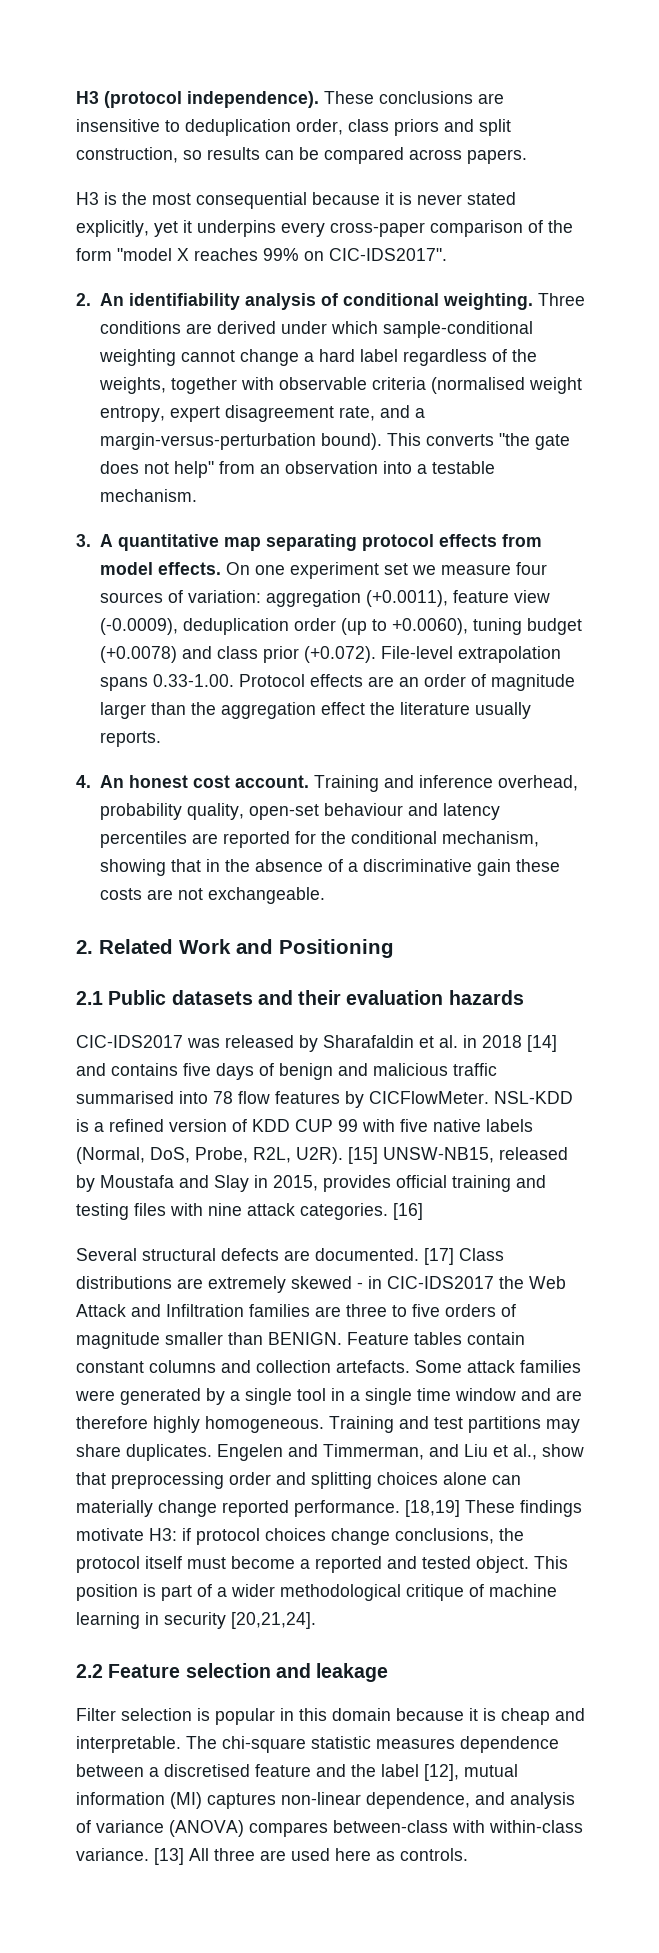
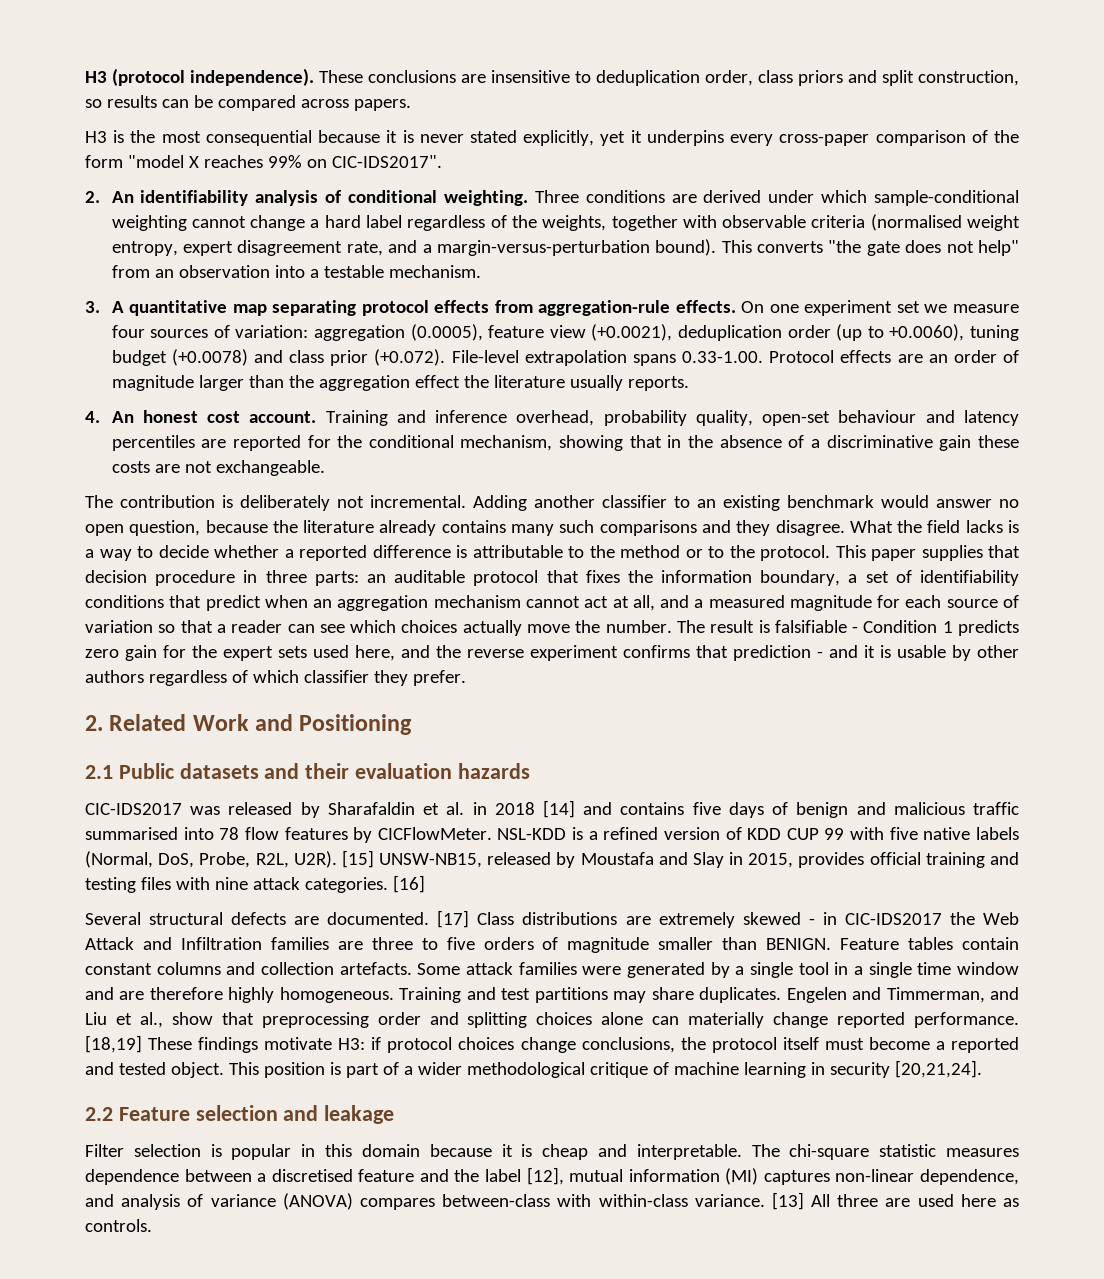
- 3. A quantitative map separating protocol effects from model effects.
+ 3. A quantitative map separating protocol effects from aggregation-rule effects.
- On one experiment set we measure four sources of variation: aggregation (+0.0011), feature view (-0.0009), deduplication order (up to +0.0060), tuning budget (+0.0078) and class prior (+0.072). File-level extrapolation spans 0.33-1.00. Protocol effects are an order of magnitude larger than the aggregation effect the literature usually reports.
+ On one experiment set we measure four sources of variation: aggregation (0.0005), feature view (+0.0021), deduplication order (up to +0.0060), tuning budget (+0.0078) and class prior (+0.072). File-level extrapolation spans 0.33-1.00. Protocol effects are an order of magnitude larger than the aggregation effect the literature usually reports.
+ The contribution is deliberately not incremental. Adding another classifier to an existing benchmark would answer no open question, because the literature already contains many such comparisons and they disagree. What the field lacks is a way to decide whether a reported difference is attributable to the method or to the protocol. This paper supplies that decision procedure in three parts: an auditable protocol that fixes the information boundary, a set of identifiability conditions that predict when an aggregation mechanism cannot act at all, and a measured magnitude for each source of variation so that a reader can see which choices actually move the number. The result is falsifiable - Condition 1 predicts zero gain for the expert sets used here, and the reverse experiment confirms that prediction - and it is usable by other authors regardless of which classifier they prefer.

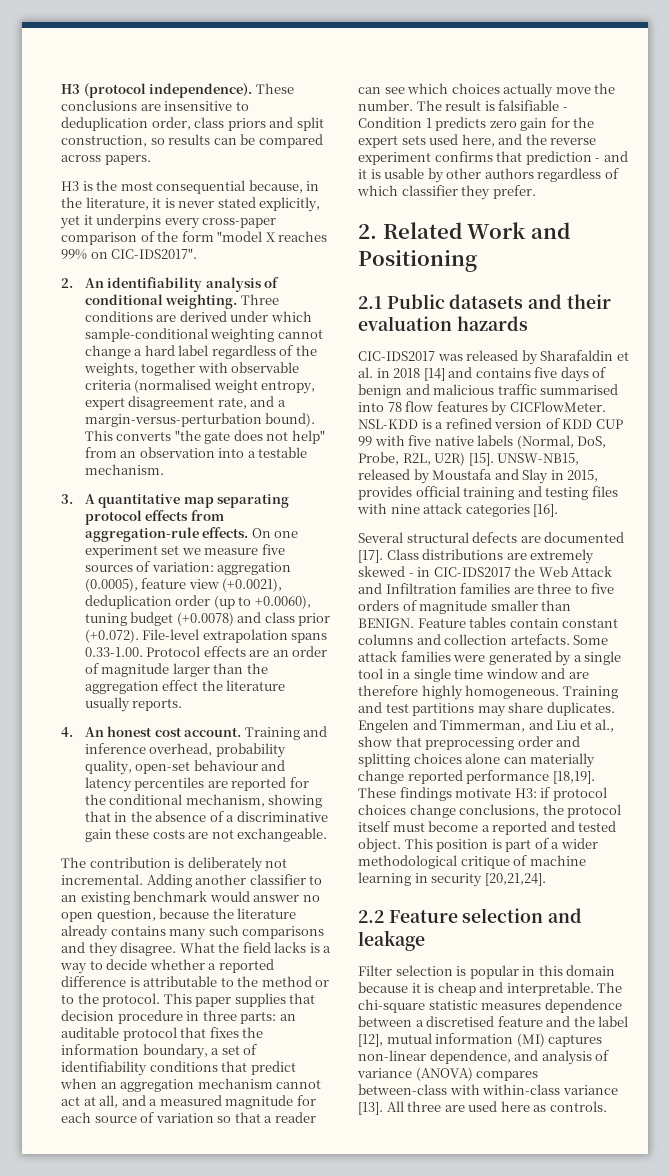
- H3 is the most consequential because it is never stated explicitly, yet it underpins every cross-paper comparison of the form "model X reaches 99% on CIC-IDS2017".
+ H3 is the most consequential because, in the literature, it is never stated explicitly, yet it underpins every cross-paper comparison of the form "model X reaches 99% on CIC-IDS2017".
- On one experiment set we measure four sources of variation: aggregation (0.0005), feature view (+0.0021), deduplication order (up to +0.0060), tuning budget (+0.0078) and class prior (+0.072). File-level extrapolation spans 0.33-1.00. Protocol effects are an order of magnitude larger than the aggregation effect the literature usually reports.
+ On one experiment set we measure five sources of variation: aggregation (0.0005), feature view (+0.0021), deduplication order (up to +0.0060), tuning budget (+0.0078) and class prior (+0.072). File-level extrapolation spans 0.33-1.00. Protocol effects are an order of magnitude larger than the aggregation effect the literature usually reports.
- NSL-KDD is a refined version of KDD CUP 99 with five native labels (Normal, DoS, Probe, R2L, U2R). [15] UNSW-NB15, released by Moustafa and Slay in 2015, provides official training and testing files with nine attack categories. [16]
+ NSL-KDD is a refined version of KDD CUP 99 with five native labels (Normal, DoS, Probe, R2L, U2R) [15]. UNSW-NB15, released by Moustafa and Slay in 2015, provides official training and testing files with nine attack categories [16].
- Several structural defects are documented. [17] Class distributions are extremely skewed - in CIC-IDS2017 the Web Attack and Infiltration families are three to five orders of magnitude smaller than BENIGN.
+ Several structural defects are documented [17]. Class distributions are extremely skewed - in CIC-IDS2017 the Web Attack and Infiltration families are three to five orders of magnitude smaller than BENIGN.
- Engelen and Timmerman, and Liu et al., show that preprocessing order and splitting choices alone can materially change reported performance. [18,19] These findings motivate H3: if protocol choices change conclusions, the protocol itself must become a reported and tested object.
+ Engelen and Timmerman, and Liu et al., show that preprocessing order and splitting choices alone can materially change reported performance [18,19]. These findings motivate H3: if protocol choices change conclusions, the protocol itself must become a reported and tested object.
- The chi-square statistic measures dependence between a discretised feature and the label [12], mutual information (MI) captures non-linear dependence, and analysis of variance (ANOVA) compares between-class with within-class variance. [13] All three are used here as controls.
+ The chi-square statistic measures dependence between a discretised feature and the label [12], mutual information (MI) captures non-linear dependence, and analysis of variance (ANOVA) compares between-class with within-class variance [13]. All three are used here as controls.

